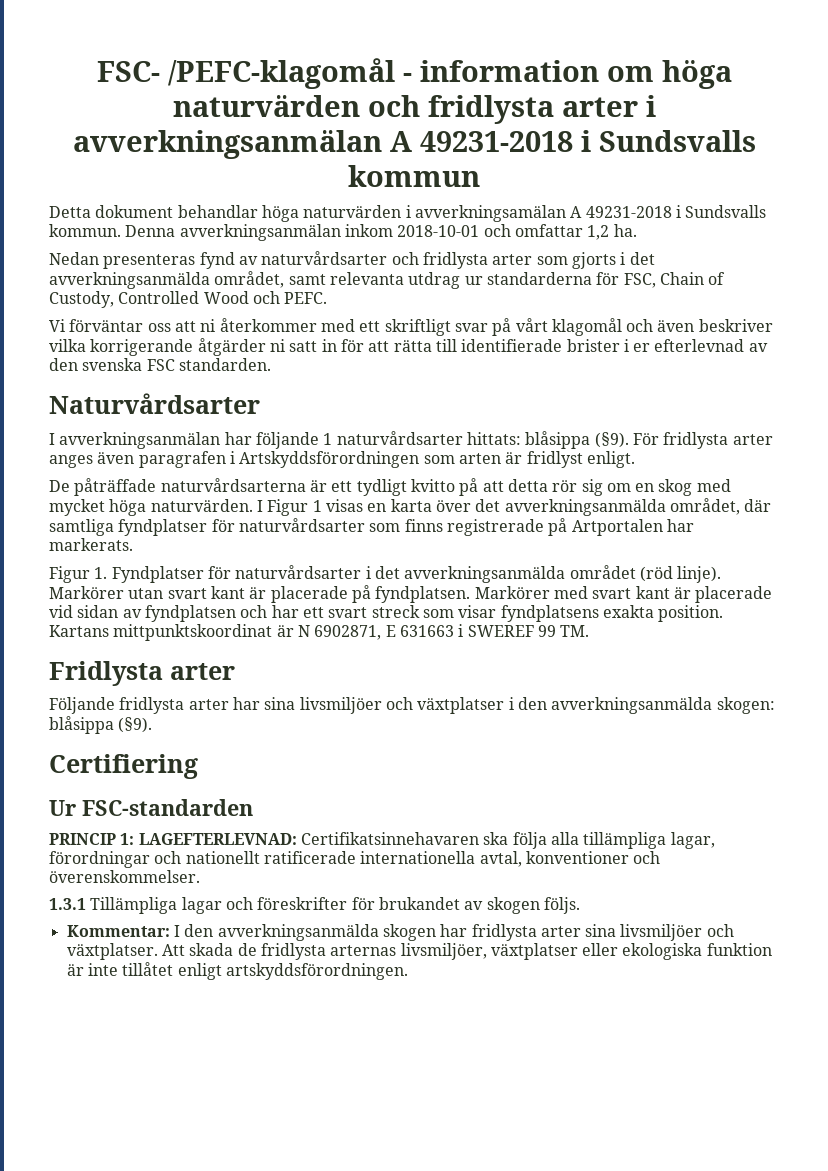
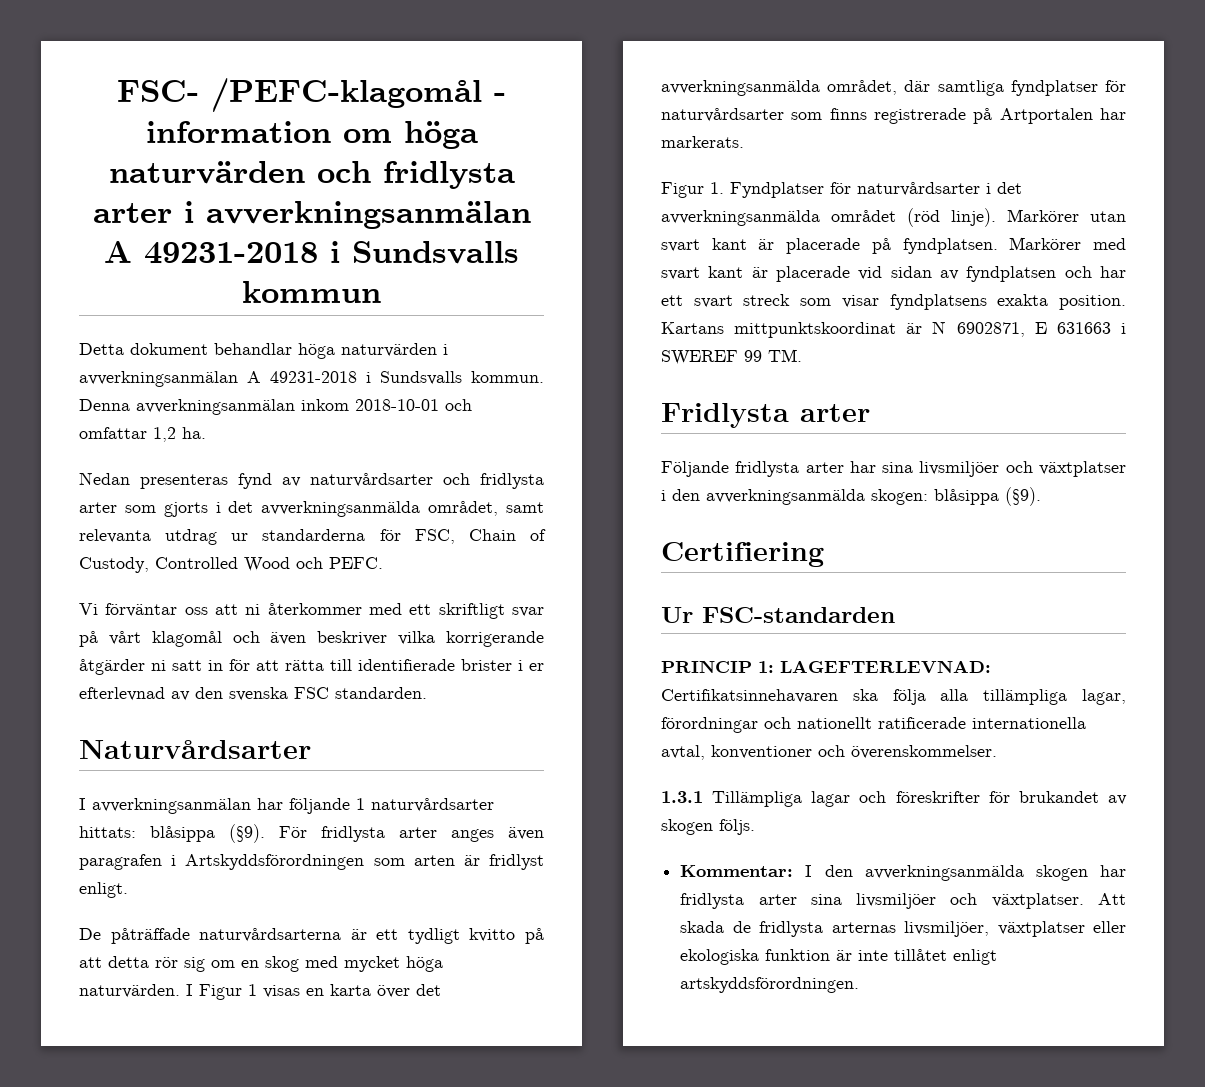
- Detta dokument behandlar höga naturvärden i avverkningsamälan A 49231-2018 i Sundsvalls kommun.
+ Detta dokument behandlar höga naturvärden i avverkningsanmälan A 49231-2018 i Sundsvalls kommun.

